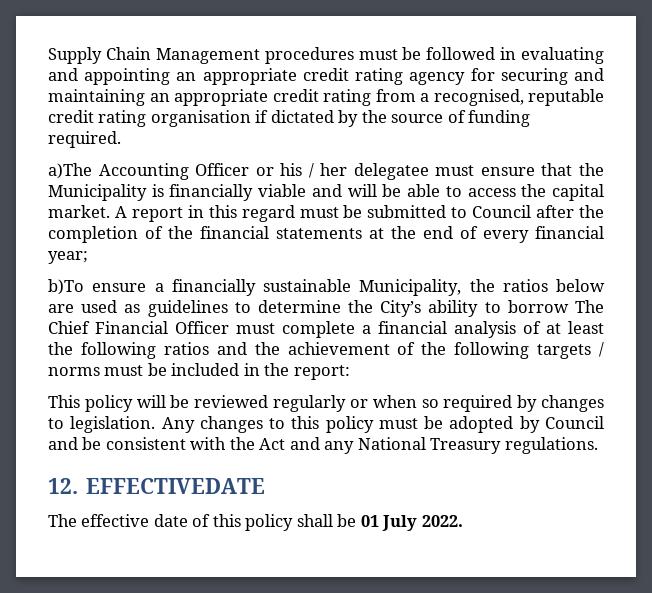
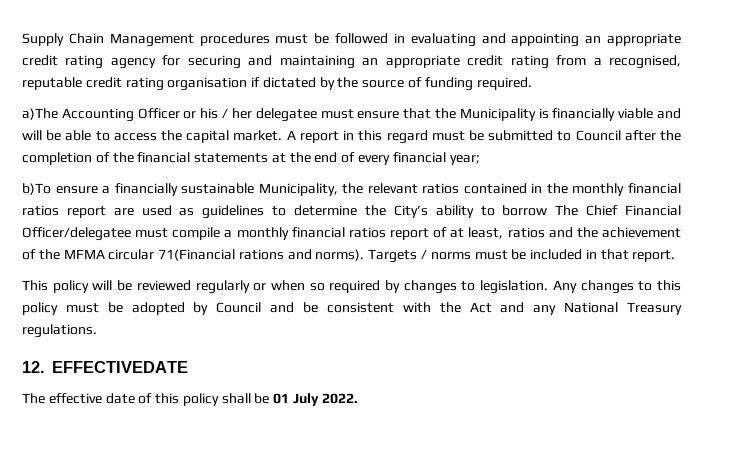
- b)To ensure a financially sustainable Municipality, the ratios below are used as guidelines to determine the City’s ability to borrow The Chief Financial Officer must complete a financial analysis of at least the following ratios and the achievement of the following targets / norms must be included in the report:
+ b)To ensure a financially sustainable Municipality, the relevant ratios contained in the monthly financial ratios report are used as guidelines to determine the City’s ability to borrow The Chief Financial Officer/delegatee must compile a monthly financial ratios report of at least, ratios and the achievement of the MFMA circular 71(Financial rations and norms). Targets / norms must be included in that report.

